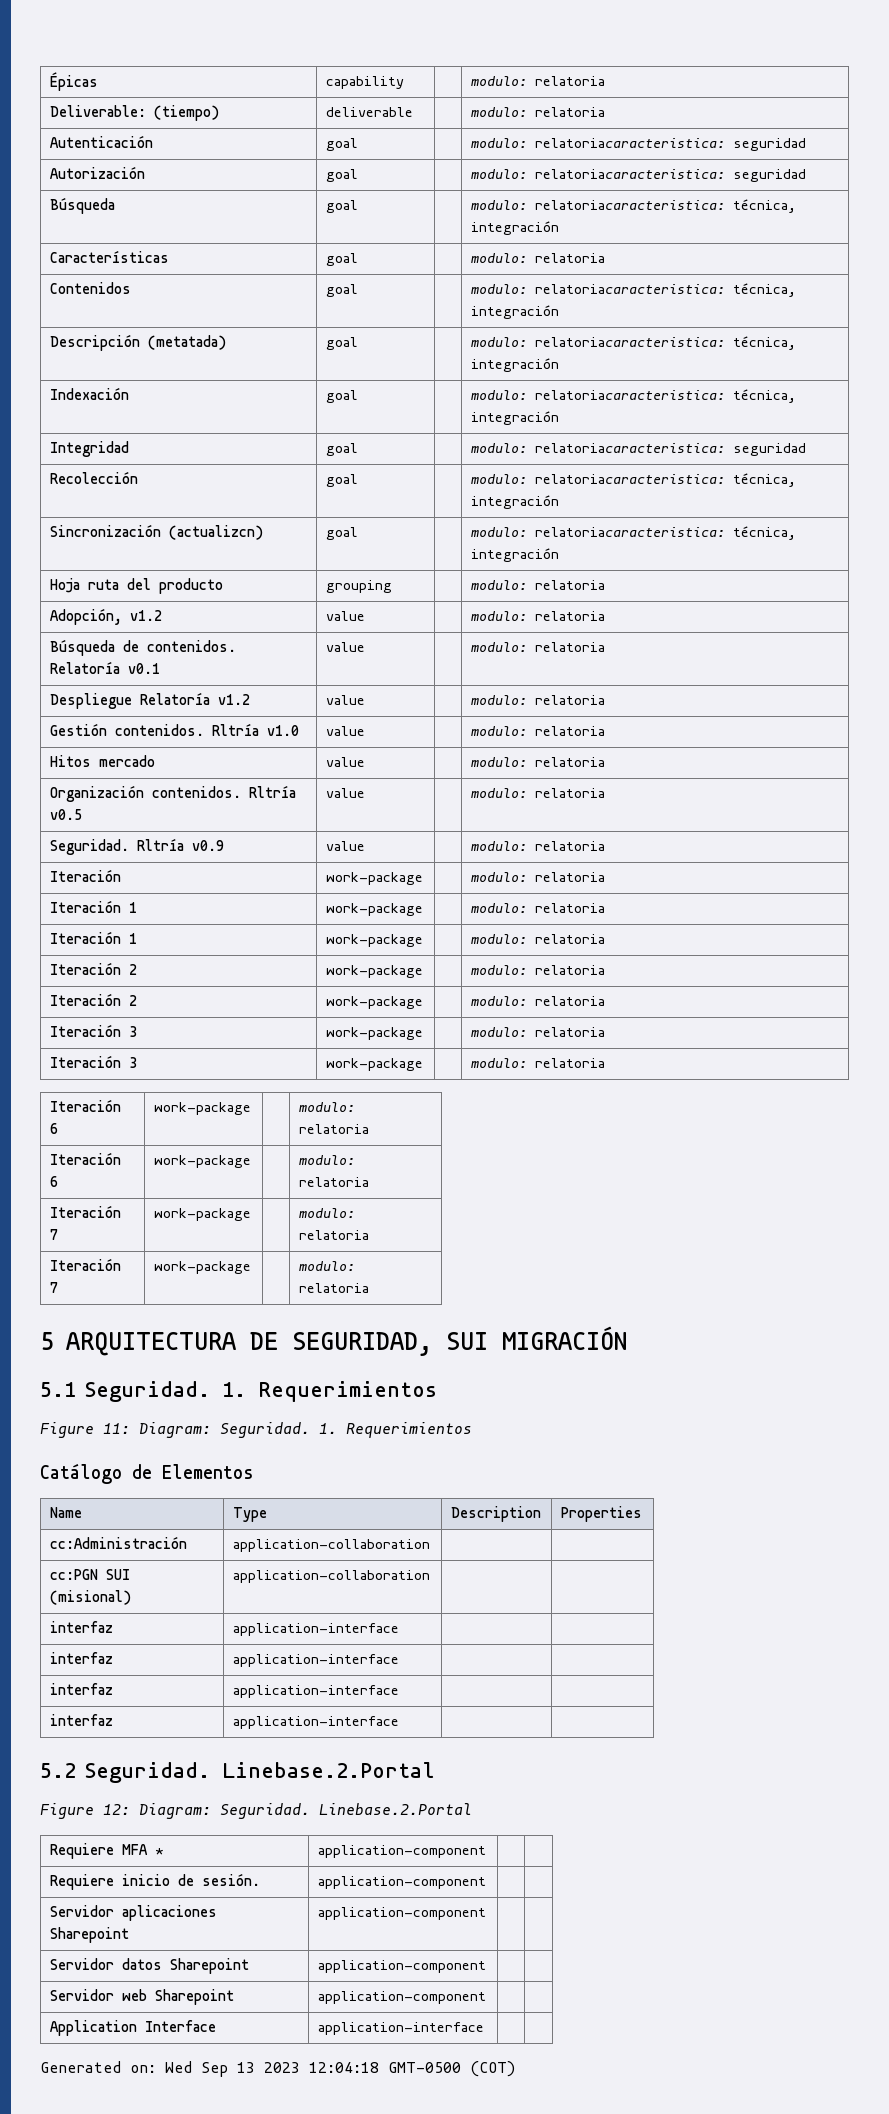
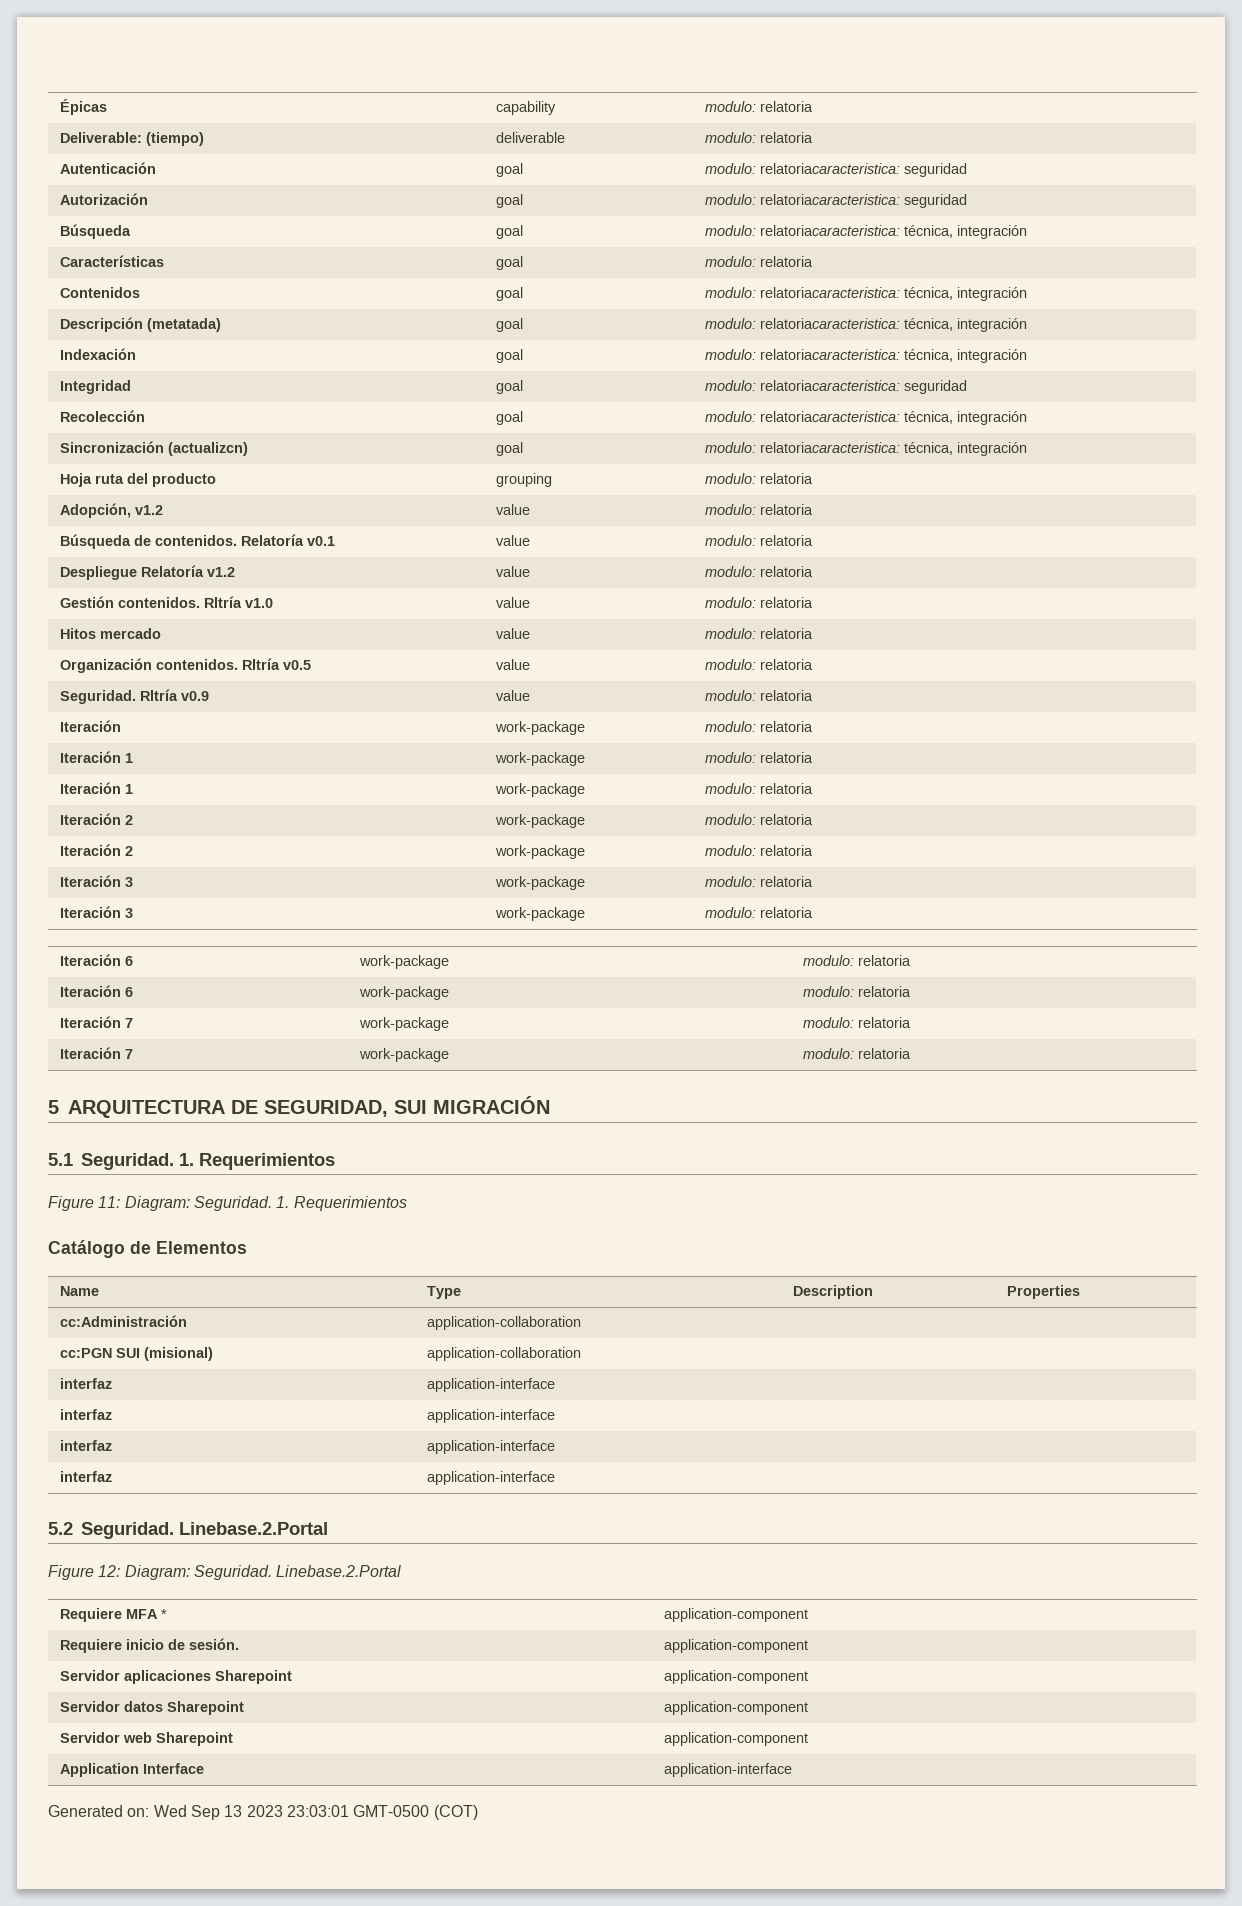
- Generated on: Wed Sep 13 2023 12:04:18 GMT-0500 (COT)
+ Generated on: Wed Sep 13 2023 23:03:01 GMT-0500 (COT)

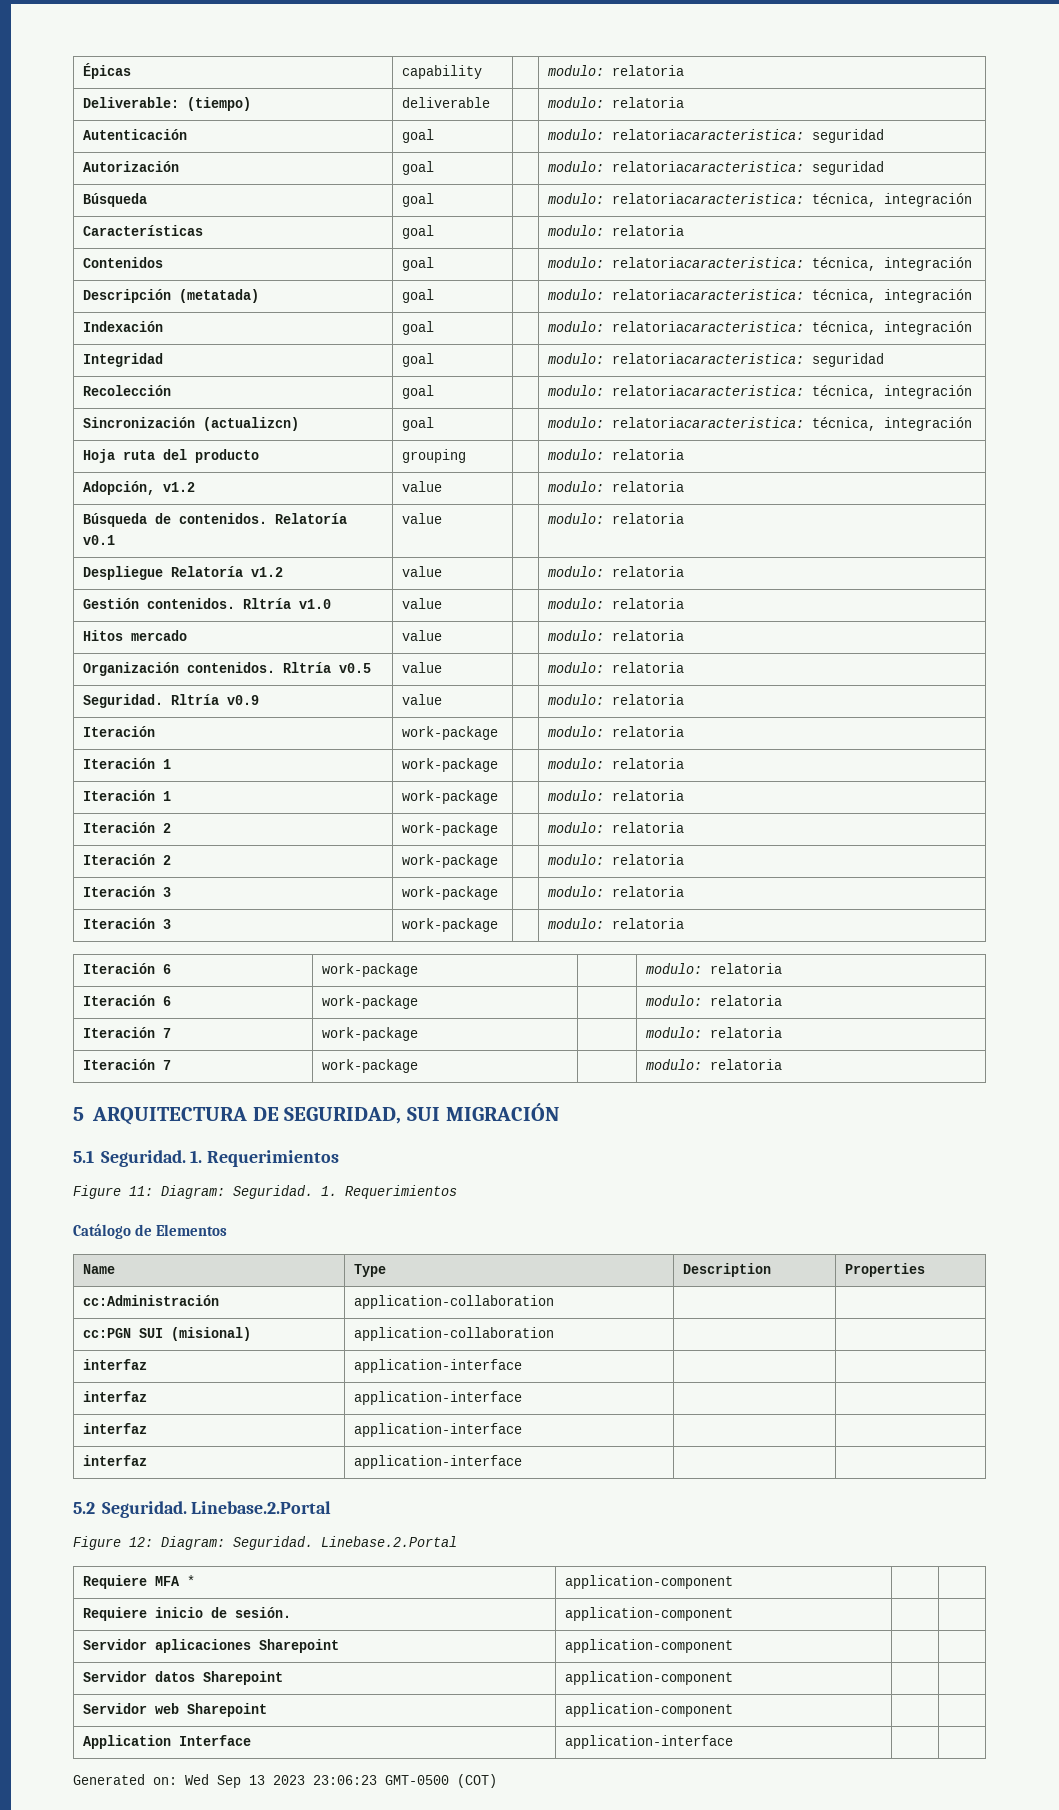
- Generated on: Wed Sep 13 2023 23:03:01 GMT-0500 (COT)
+ Generated on: Wed Sep 13 2023 23:06:23 GMT-0500 (COT)

